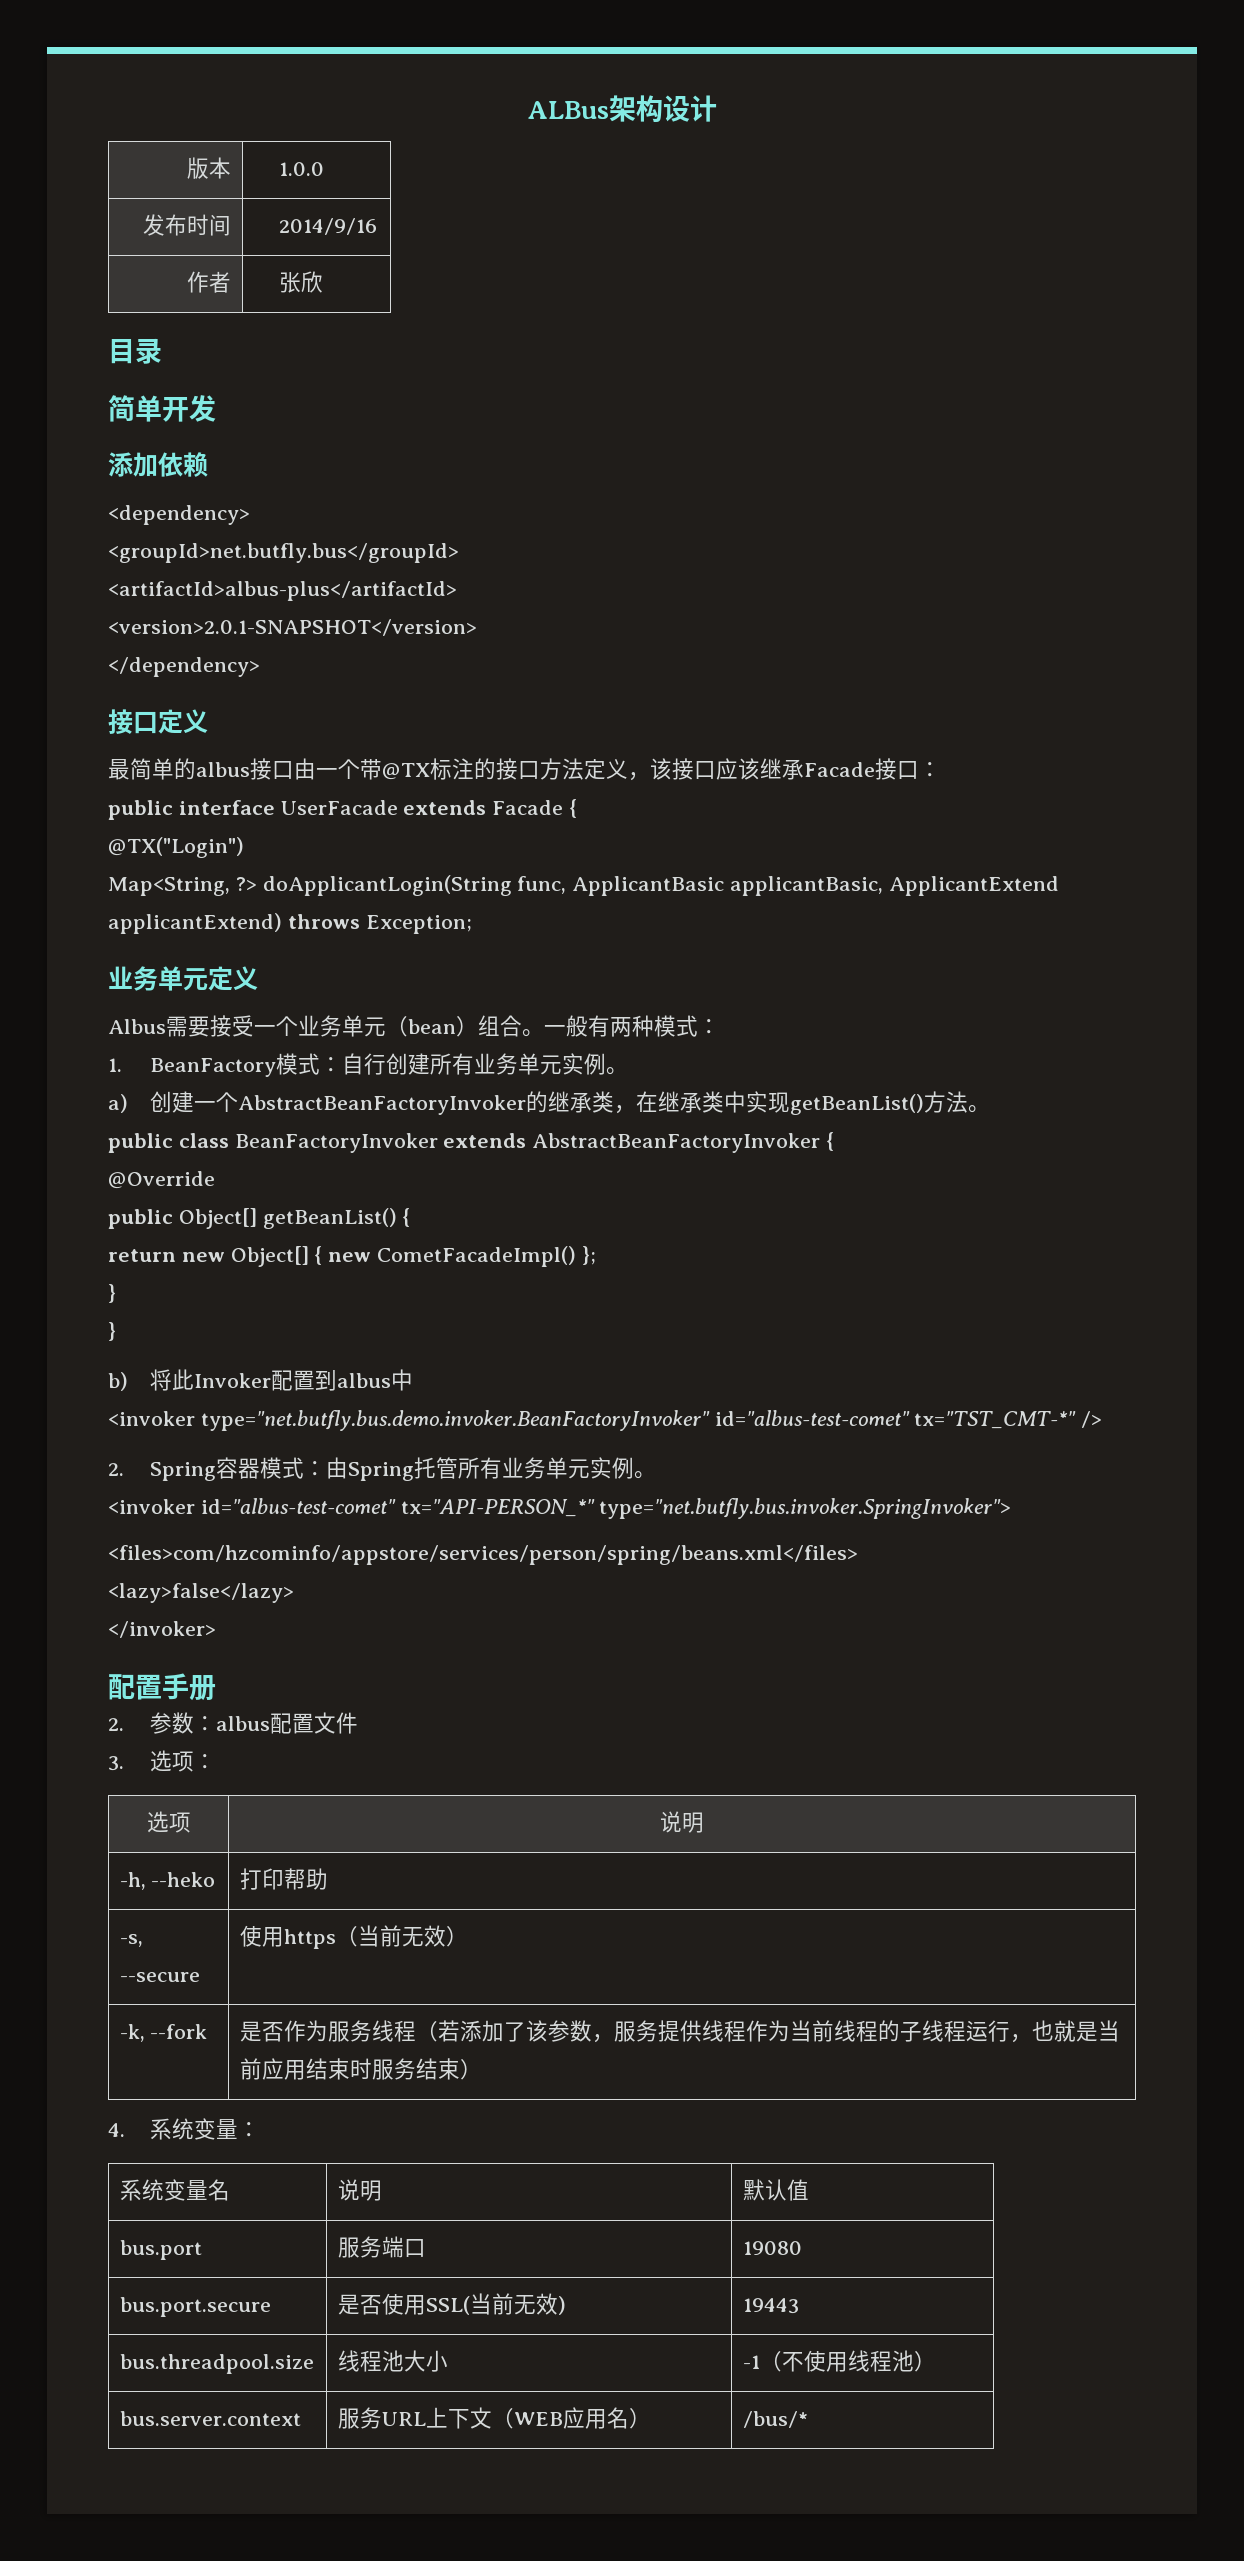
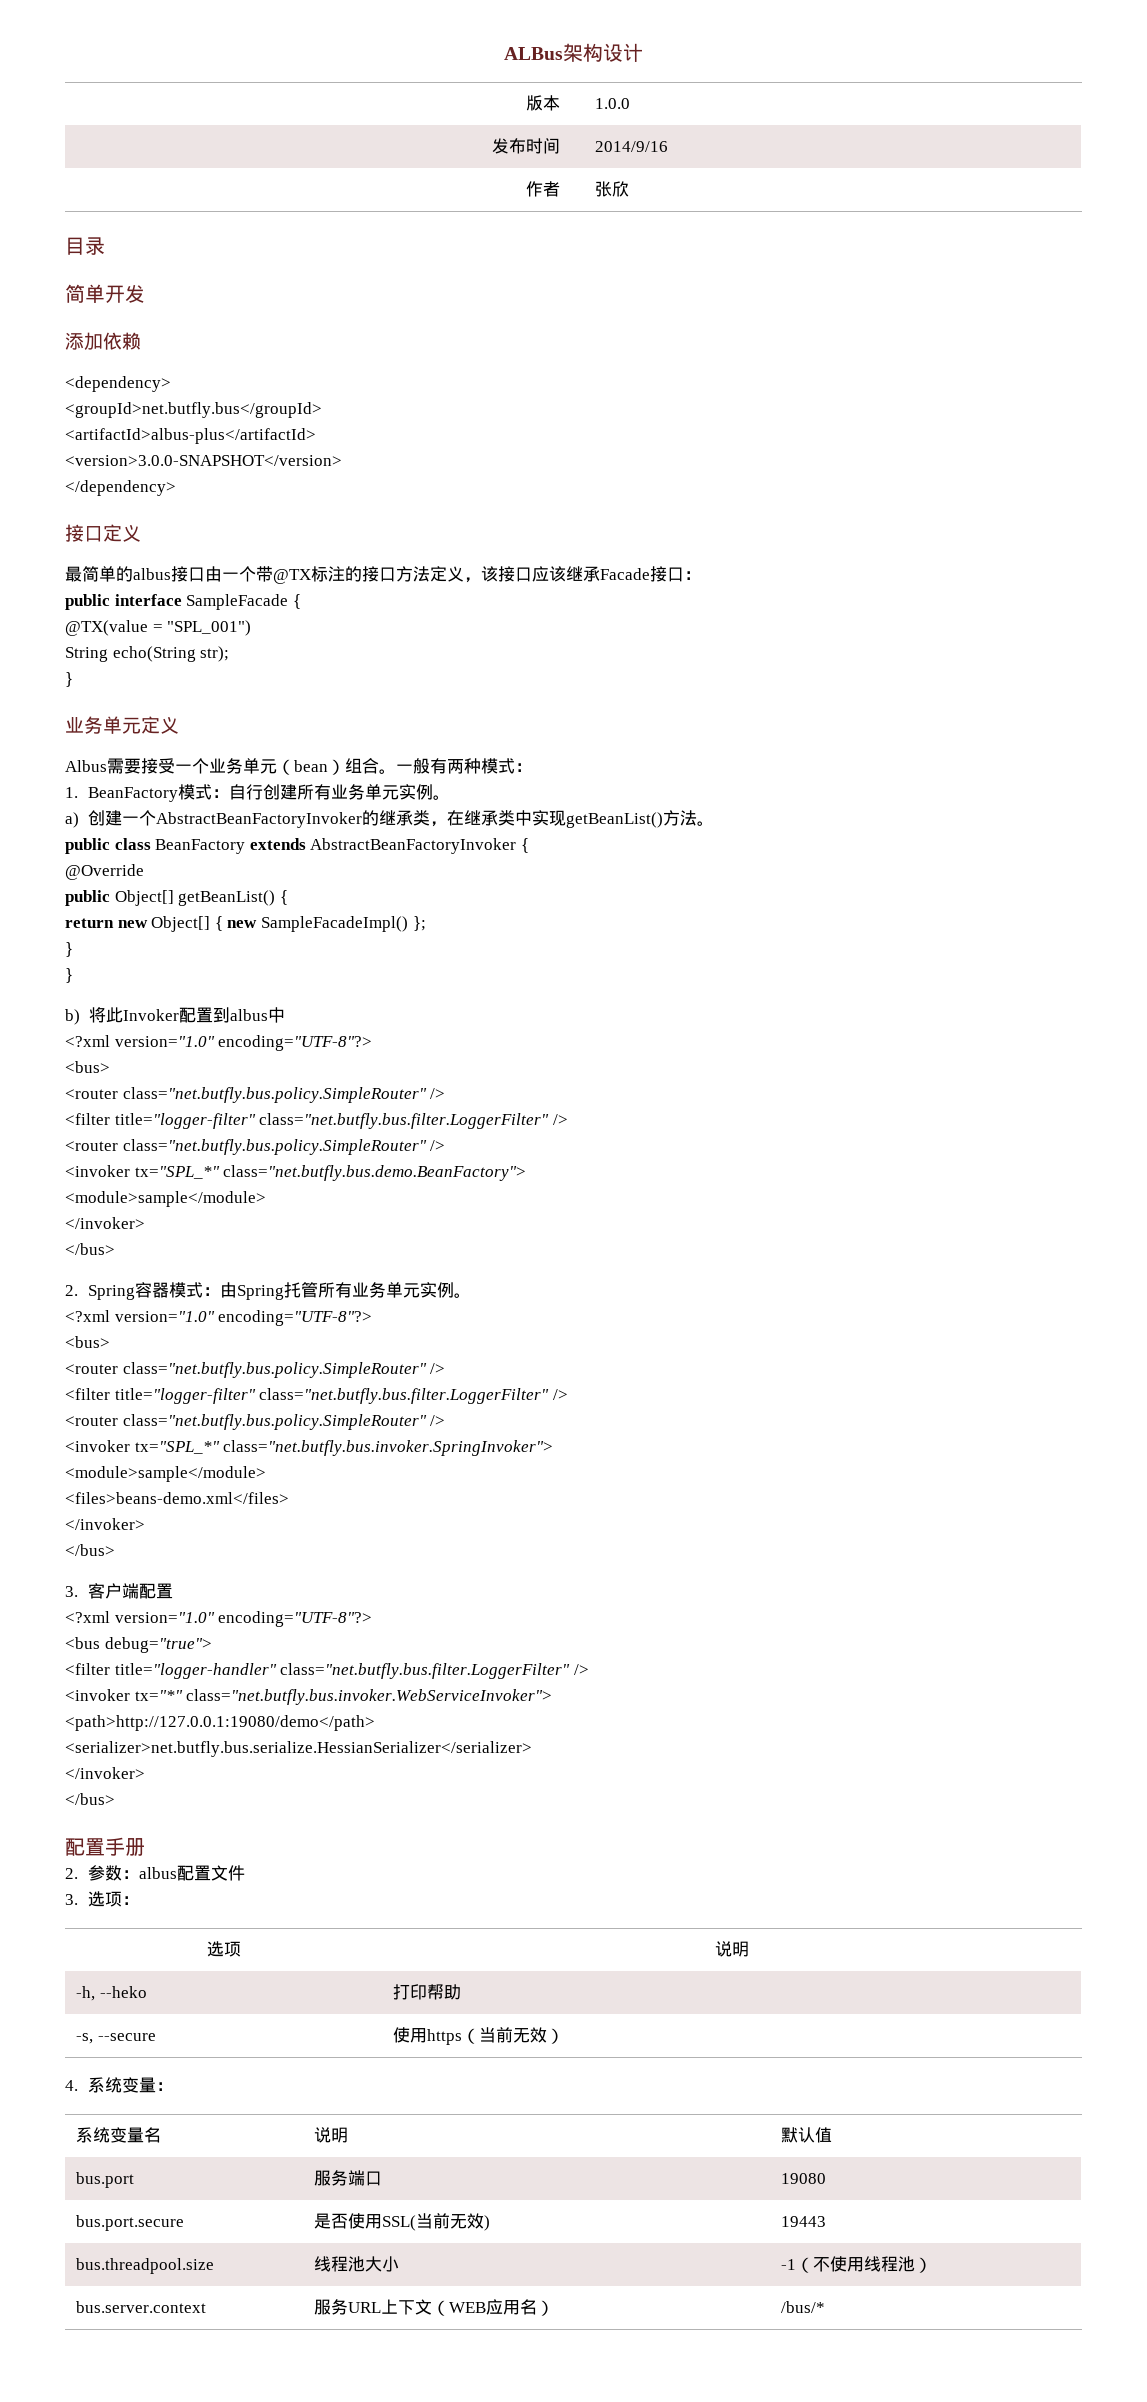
- <version>2.0.1-SNAPSHOT</version>
+ <version>3.0.0-SNAPSHOT</version>
- public interface UserFacade extends Facade {
- @TX("Login")
- Map<String, ?> doApplicantLogin(String func, ApplicantBasic applicantBasic, ApplicantExtend applicantExtend) throws Exception;
+ public interface SampleFacade {
+ @TX(value = "SPL_001")
+ String echo(String str);
+ }
- public class BeanFactoryInvoker extends AbstractBeanFactoryInvoker {
+ public class BeanFactory extends AbstractBeanFactoryInvoker {
- return new Object[] { new CometFacadeImpl() };
+ return new Object[] { new SampleFacadeImpl() };
  b)将此Invoker配置到albus中
- <invoker type="net.butfly.bus.demo.invoker.BeanFactoryInvoker" id="albus-test-comet" tx="TST_CMT-*" />
+ <?xml version="1.0" encoding="UTF-8"?>
+ <bus>
+ <router class="net.butfly.bus.policy.SimpleRouter" />
+ <filter title="logger-filter" class="net.butfly.bus.filter.LoggerFilter" />
+ <router class="net.butfly.bus.policy.SimpleRouter" />
+ <invoker tx="SPL_*" class="net.butfly.bus.demo.BeanFactory">
+ <module>sample</module>
+ </invoker>
+ </bus>
  2. Spring容器模式：由Spring托管所有业务单元实例。
- <invoker id="albus-test-comet" tx="API-PERSON_*" type="net.butfly.bus.invoker.SpringInvoker">
- <files>com/hzcominfo/appstore/services/person/spring/beans.xml</files>
- <lazy>false</lazy>
+ <?xml version="1.0" encoding="UTF-8"?>
+ <bus>
+ <router class="net.butfly.bus.policy.SimpleRouter" />
+ <filter title="logger-filter" class="net.butfly.bus.filter.LoggerFilter" />
+ <router class="net.butfly.bus.policy.SimpleRouter" />
+ <invoker tx="SPL_*" class="net.butfly.bus.invoker.SpringInvoker">
+ <module>sample</module>
+ <files>beans-demo.xml</files>
  </invoker>
+ </bus>
+ 3.客户端配置
+ <?xml version="1.0" encoding="UTF-8"?>
+ <bus debug="true">
+ <filter title="logger-handler" class="net.butfly.bus.filter.LoggerFilter" />
+ <invoker tx="*" class="net.butfly.bus.invoker.WebServiceInvoker">
+ <path>http://127.0.0.1:19080/demo</path>
+ <serializer>net.butfly.bus.serialize.HessianSerializer</serializer>
+ </invoker>
+ </bus>
- -k, --fork | 是否作为服务线程（若添加了该参数，服务提供线程作为当前线程的子线程运行，也就是当前应用结束时服务结束）

